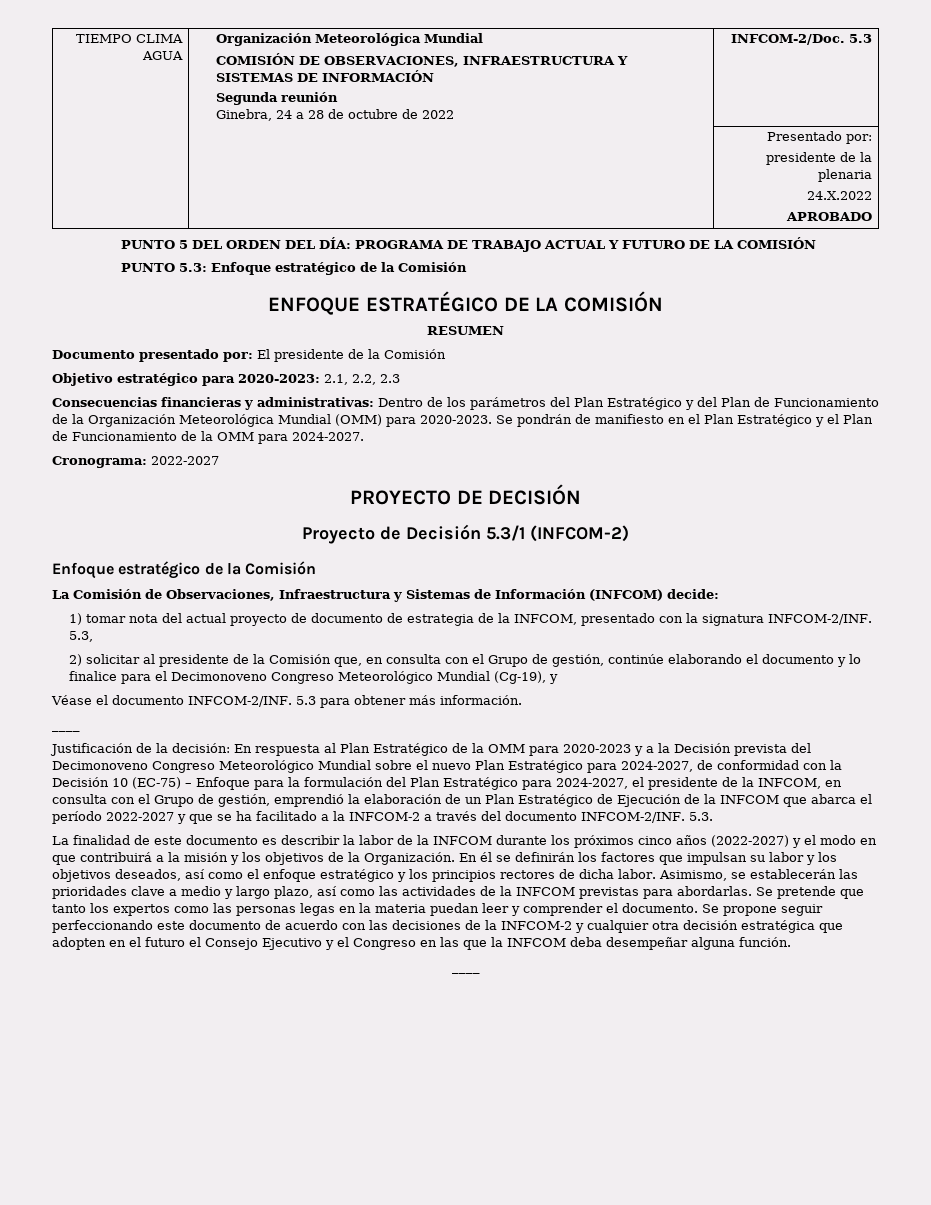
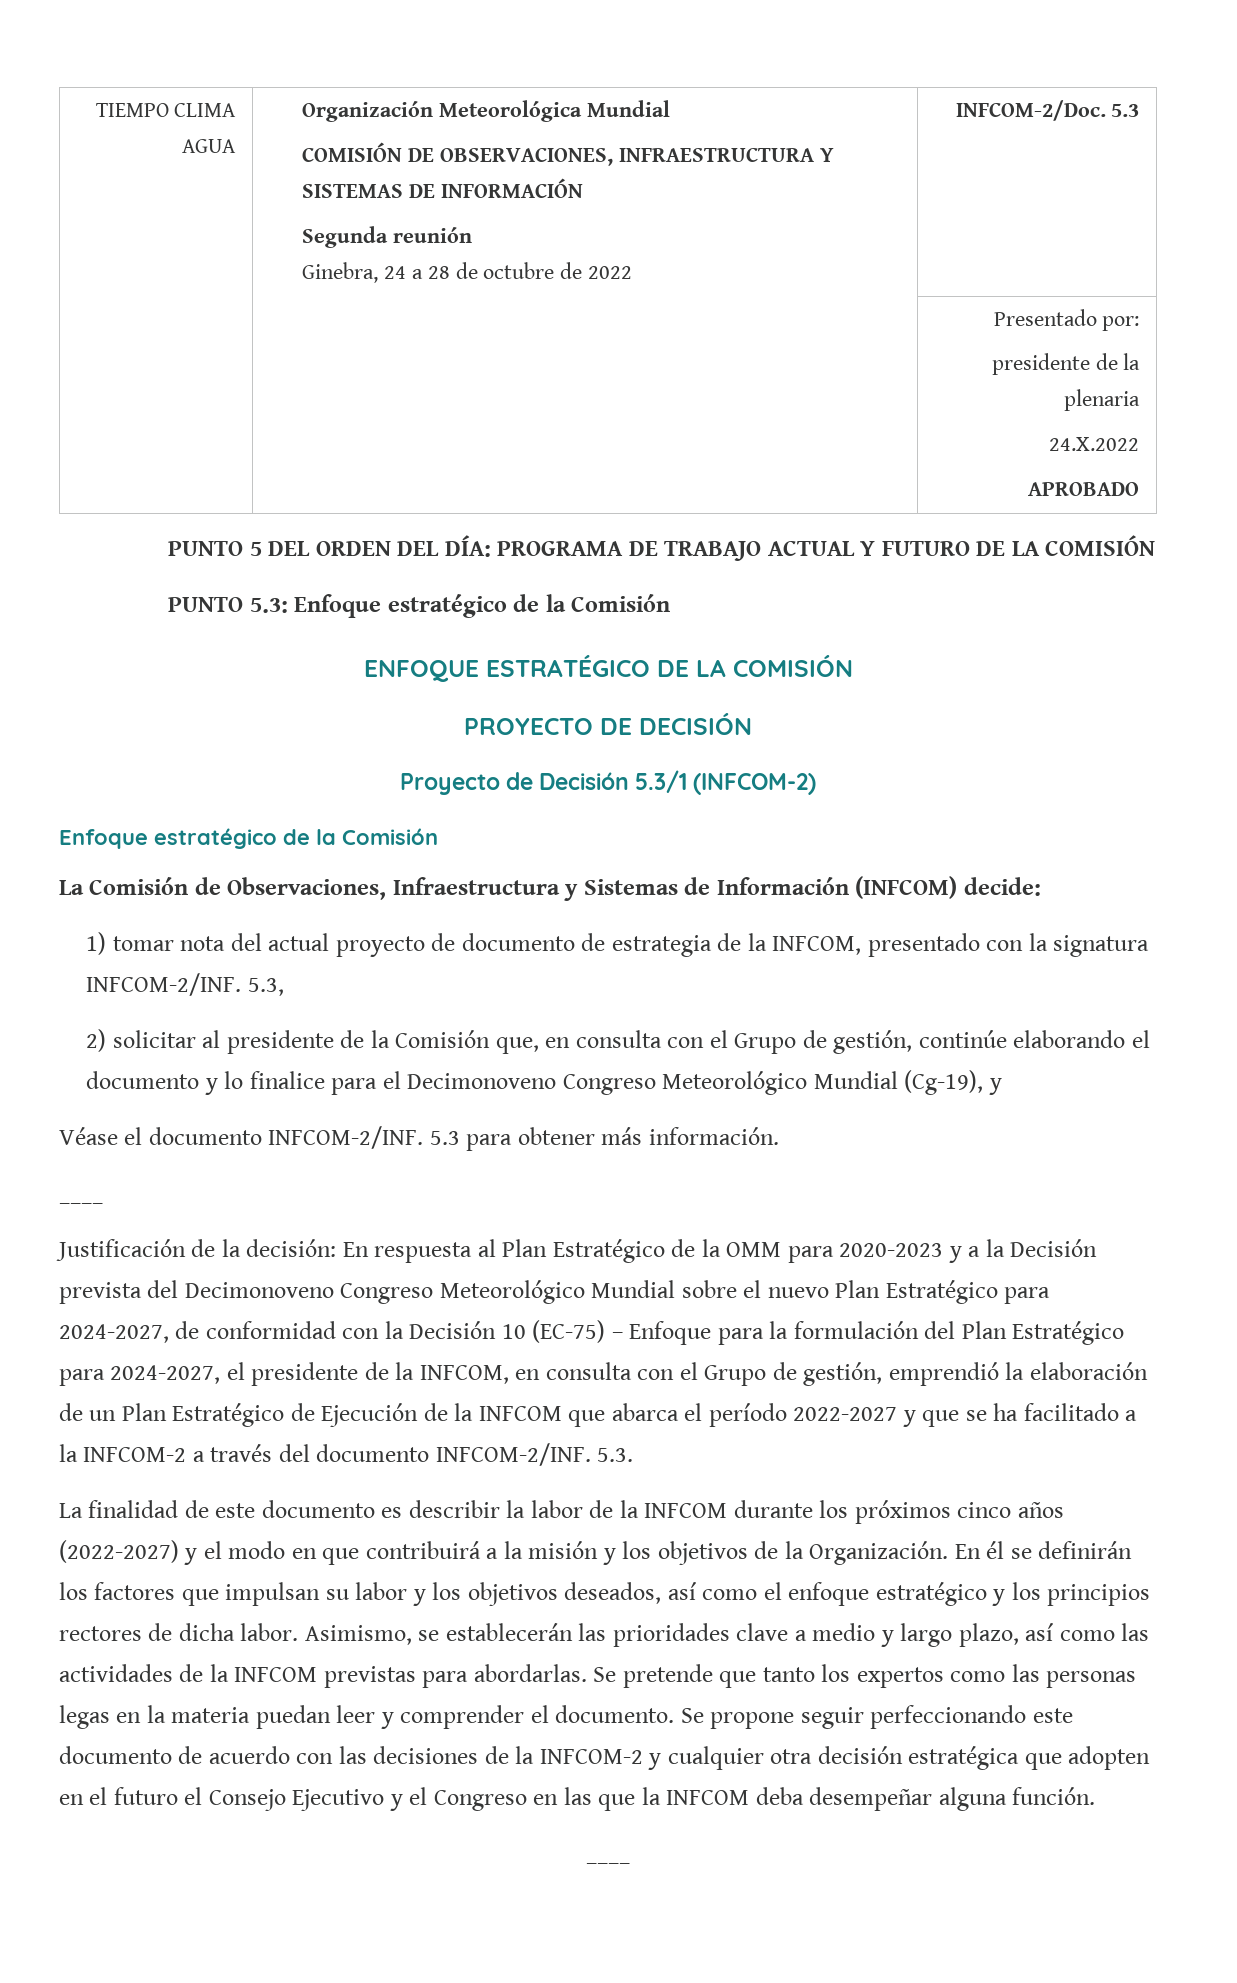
- RESUMEN
- Documento presentado por: El presidente de la Comisión
- Objetivo estratégico para 2020-2023: 2.1, 2.2, 2.3
- Consecuencias financieras y administrativas: Dentro de los parámetros del Plan Estratégico y del Plan de Funcionamiento de la Organización Meteorológica Mundial (OMM) para 2020-2023. Se pondrán de manifiesto en el Plan Estratégico y el Plan de Funcionamiento de la OMM para 2024-2027.
- Cronograma: 2022-2027

